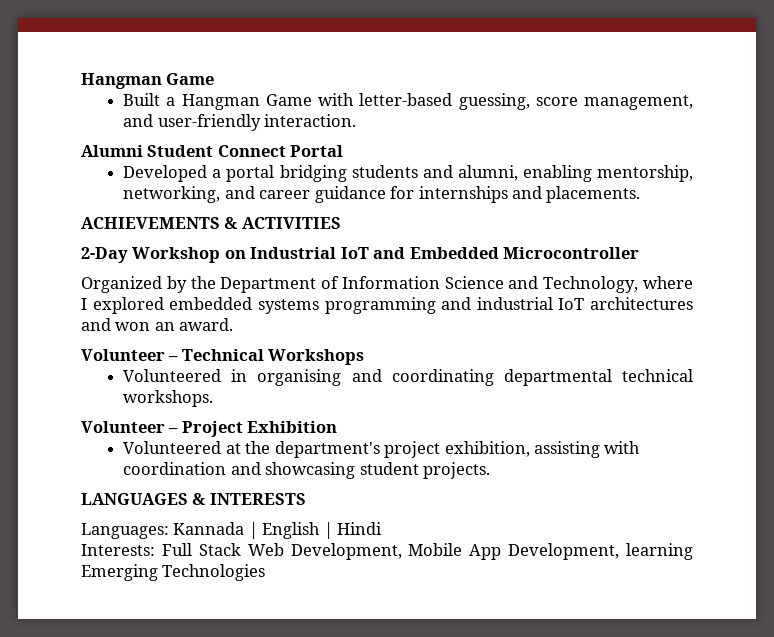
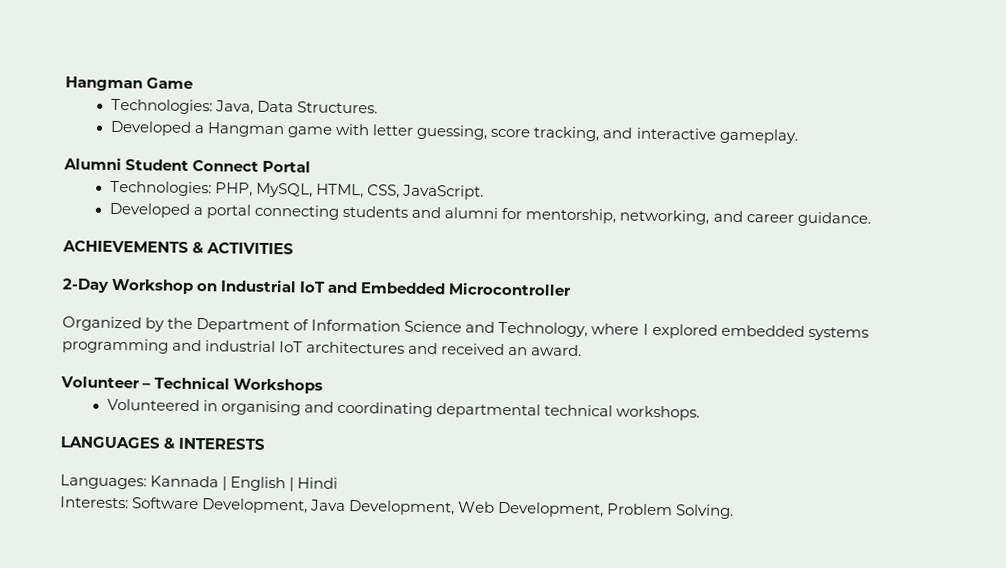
- Built a Hangman Game with letter-based guessing, score management, and user-friendly interaction.
+ Technologies: Java, Data Structures.
+ Developed a Hangman game with letter guessing, score tracking, and interactive gameplay.
  Alumni Student Connect Portal
+ Technologies: PHP, MySQL, HTML, CSS, JavaScript.
- Developed a portal bridging students and alumni, enabling mentorship, networking, and career guidance for internships and placements.
+ Developed a portal connecting students and alumni for mentorship, networking, and career guidance.
- Organized by the Department of Information Science and Technology, where I explored embedded systems programming and industrial IoT architectures and won an award.
+ Organized by the Department of Information Science and Technology, where I explored embedded systems programming and industrial IoT architectures and received an award.
- Volunteer – Project Exhibition
- Volunteered at the department's project exhibition, assisting with coordination and showcasing student projects.
- Interests: Full Stack Web Development, Mobile App Development, learning Emerging Technologies
+ Interests: Software Development, Java Development, Web Development, Problem Solving.

